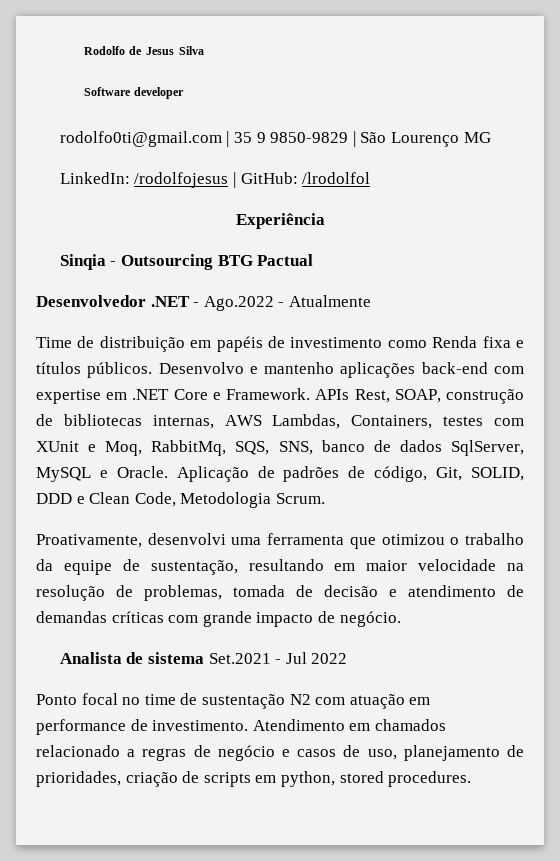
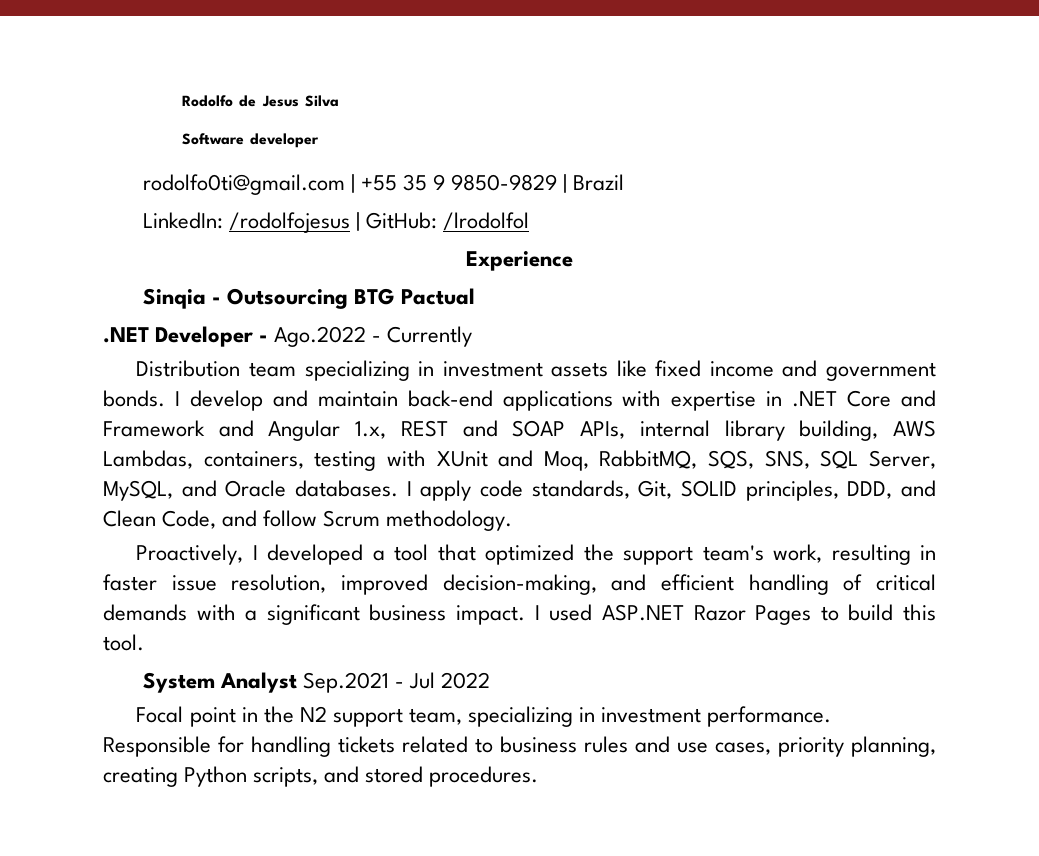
- rodolfo0ti@gmail.com | 35 9 9850-9829 | São Lourenço MG
+ rodolfo0ti@gmail.com | +55 35 9 9850-9829 | Brazil
- Experiência
+ Experience
- Desenvolvedor .NET - Ago.2022 - Atualmente
- Time de distribuição em papéis de investimento como Renda fixa e títulos públicos. Desenvolvo e mantenho aplicações back-end com expertise em .NET Core e Framework. APIs Rest, SOAP, construção de bibliotecas internas, AWS Lambdas, Containers, testes com XUnit e Moq, RabbitMq, SQS, SNS, banco de dados SqlServer, MySQL e Oracle. Aplicação de padrões de código, Git, SOLID, DDD e Clean Code, Metodologia Scrum.
- Proativamente, desenvolvi uma ferramenta que otimizou o trabalho da equipe de sustentação, resultando em maior velocidade na resolução de problemas, tomada de decisão e atendimento de demandas críticas com grande impacto de negócio.
- Analista de sistema Set.2021 - Jul 2022
- Ponto focal no time de sustentação N2 com atuação em performance de investimento. Atendimento em chamados relacionado a regras de negócio e casos de uso, planejamento de prioridades, criação de scripts em python, stored procedures.
+ .NET Developer - Ago.2022 - Currently
+ Distribution team specializing in investment assets like fixed income and government bonds. I develop and maintain back-end applications with expertise in .NET Core and Framework and Angular 1.x, REST and SOAP APIs, internal library building, AWS Lambdas, containers, testing with XUnit and Moq, RabbitMQ, SQS, SNS, SQL Server, MySQL, and Oracle databases. I apply code standards, Git, SOLID principles, DDD, and Clean Code, and follow Scrum methodology.
+ Proactively, I developed a tool that optimized the support team's work, resulting in faster issue resolution, improved decision-making, and efficient handling of critical demands with a significant business impact. I used ASP.NET Razor Pages to build this tool.
+ System Analyst Sep.2021 - Jul 2022
+ Focal point in the N2 support team, specializing in investment performance. Responsible for handling tickets related to business rules and use cases, priority planning, creating Python scripts, and stored procedures.

